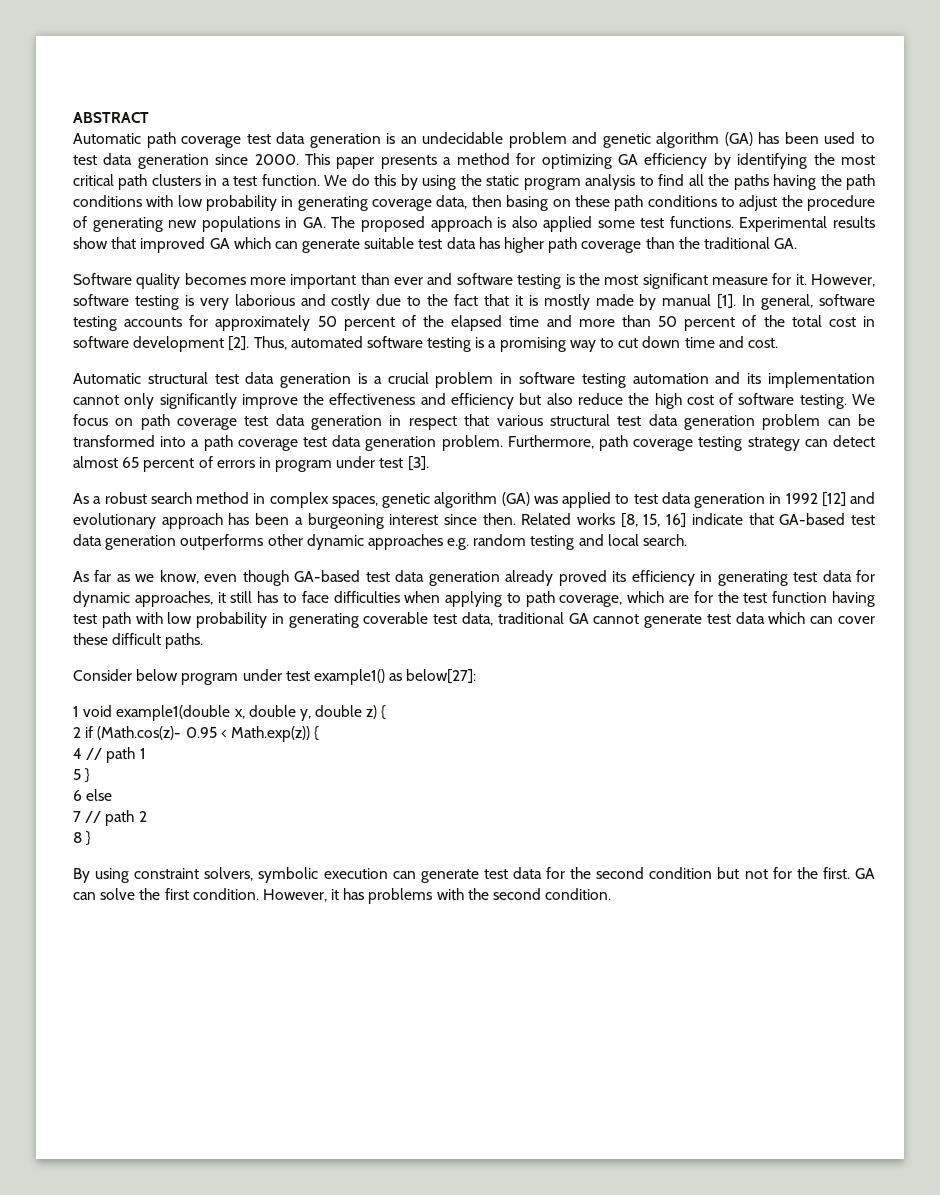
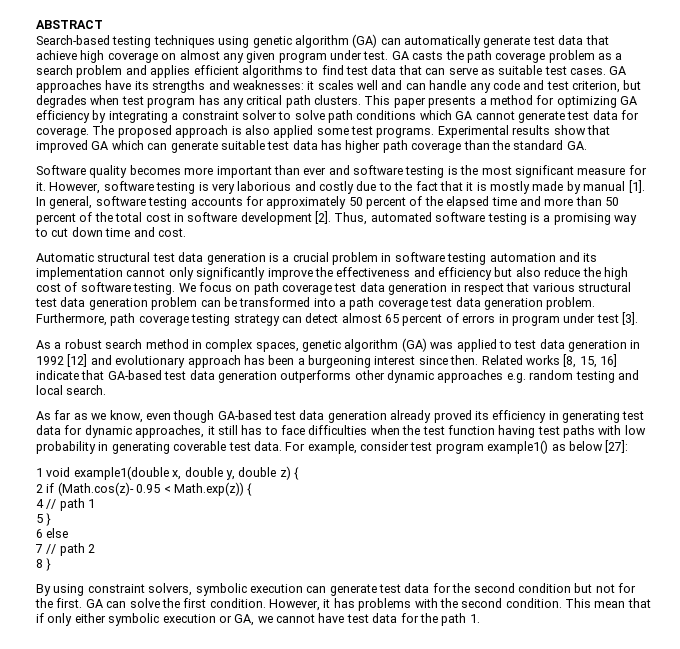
- Automatic path coverage test data generation is an undecidable problem and genetic algorithm (GA) has been used to test data generation since 2000.
+ Search-based testing techniques using genetic algorithm (GA) can automatically generate test data that achieve high coverage on almost any given program under test. GA casts the path coverage problem as a search problem and applies efficient algorithms to find test data that can serve as suitable test cases. GA approaches have its strengths and weaknesses: it scales well and can handle any code and test criterion, but degrades when test program has any critical path clusters.
- This paper presents a method for optimizing GA efficiency by identifying the most critical path clusters in a test function. We do this by using the static program analysis to find all the paths having the path conditions with low probability in generating coverage data, then basing on these path conditions to adjust the procedure of generating new populations in GA. The proposed approach is also applied some test functions.
+ This paper presents a method for optimizing GA efficiency by integrating a constraint solver to solve path conditions which GA cannot generate test data for coverage. The proposed approach is also applied some test programs.
- Experimental results show that improved GA which can generate suitable test data has higher path coverage than the traditional GA.
+ Experimental results show that improved GA which can generate suitable test data has higher path coverage than the standard GA.
- As far as we know, even though GA-based test data generation already proved its efficiency in generating test data for dynamic approaches, it still has to face difficulties when applying to path coverage, which are for the test function having test path with low probability in generating coverable test data, traditional GA cannot generate test data which can cover these difficult paths.
- Consider below program under test example1() as below[27]:
+ As far as we know, even though GA-based test data generation already proved its efficiency in generating test data for dynamic approaches, it still has to face difficulties when the test function having test paths with low probability in generating coverable test data. For example, consider test program example1() as below [27]:
+ This mean that if only either symbolic execution or GA, we cannot have test data for the path 1.

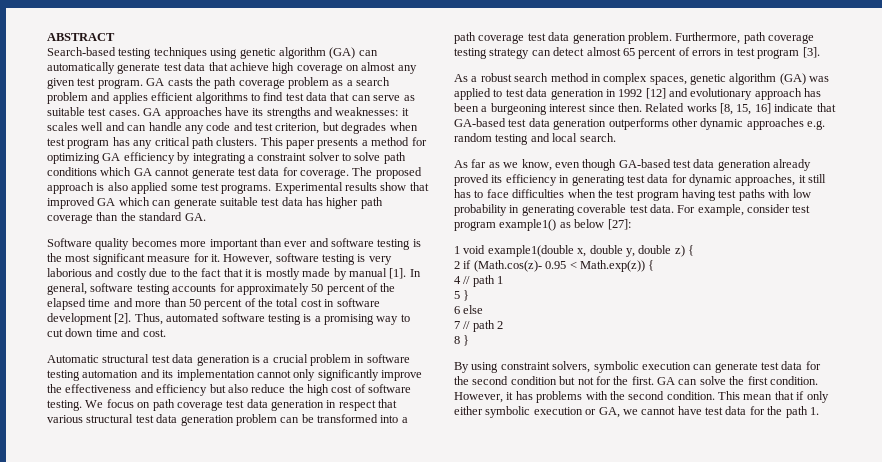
- Search-based testing techniques using genetic algorithm (GA) can automatically generate test data that achieve high coverage on almost any given program under test.
+ Search-based testing techniques using genetic algorithm (GA) can automatically generate test data that achieve high coverage on almost any given test program.
- Furthermore, path coverage testing strategy can detect almost 65 percent of errors in program under test [3].
+ Furthermore, path coverage testing strategy can detect almost 65 percent of errors in test program [3].
- As far as we know, even though GA-based test data generation already proved its efficiency in generating test data for dynamic approaches, it still has to face difficulties when the test function having test paths with low probability in generating coverable test data.
+ As far as we know, even though GA-based test data generation already proved its efficiency in generating test data for dynamic approaches, it still has to face difficulties when the test program having test paths with low probability in generating coverable test data.

